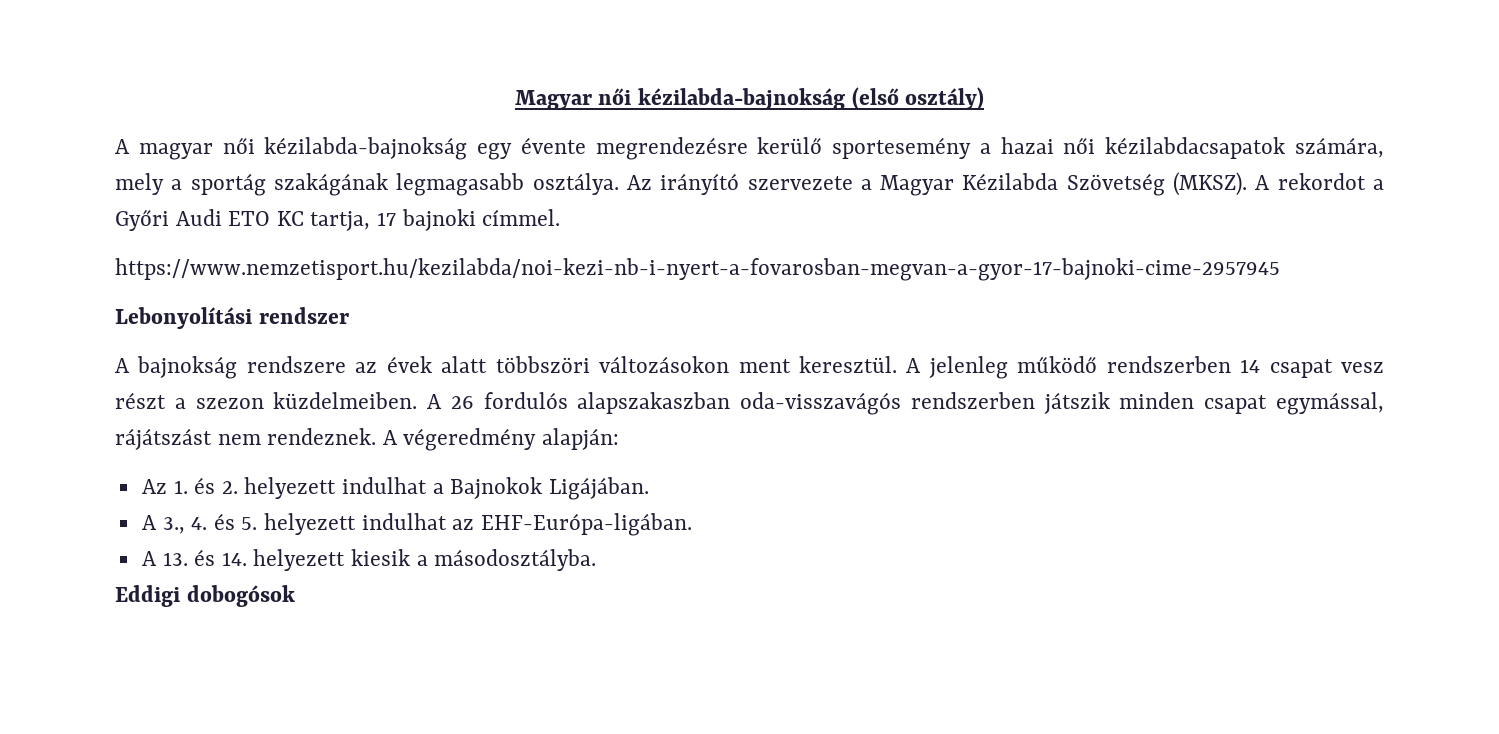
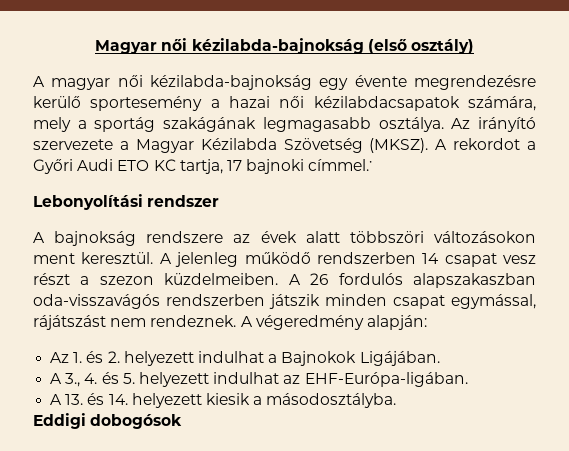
- A rekordot a Győri Audi ETO KC tartja, 17 bajnoki címmel.
- https://www.nemzetisport.hu/kezilabda/noi-kezi-nb-i-nyert-a-fovarosban-megvan-a-gyor-17-bajnoki-cime-2957945
+ A rekordot a Győri Audi ETO KC tartja, 17 bajnoki címmel.•

